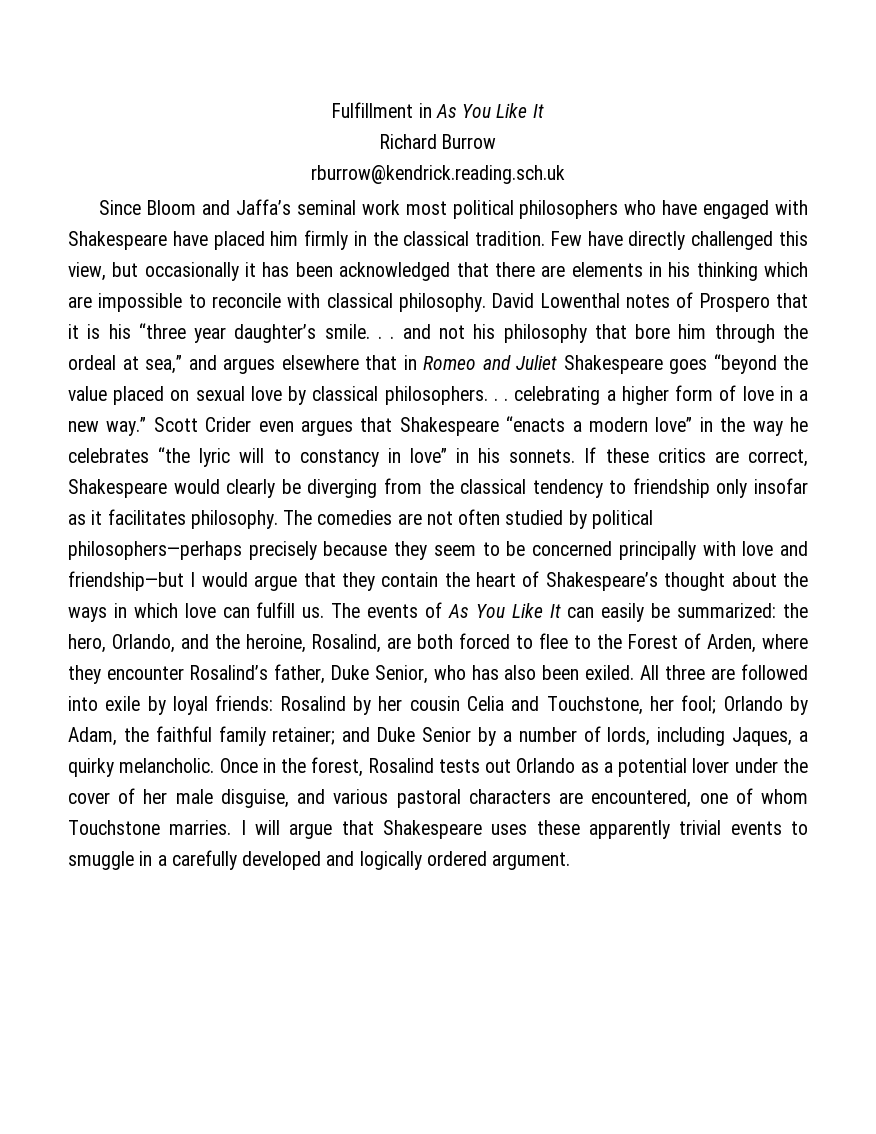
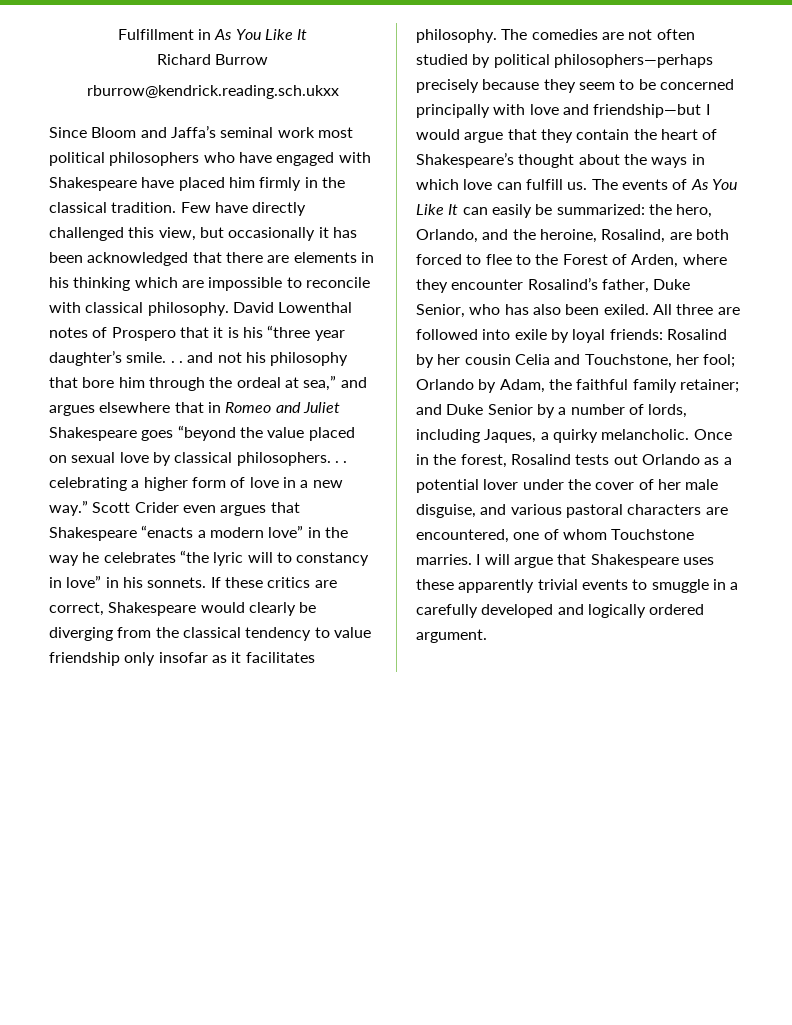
- rburrow@kendrick.reading.sch.uk
+ rburrow@kendrick.reading.sch.ukxx
- If these critics are correct, Shakespeare would clearly be diverging from the classical tendency to friendship only insofar as it facilitates philosophy.
+ If these critics are correct, Shakespeare would clearly be diverging from the classical tendency to value friendship only insofar as it facilitates philosophy.

